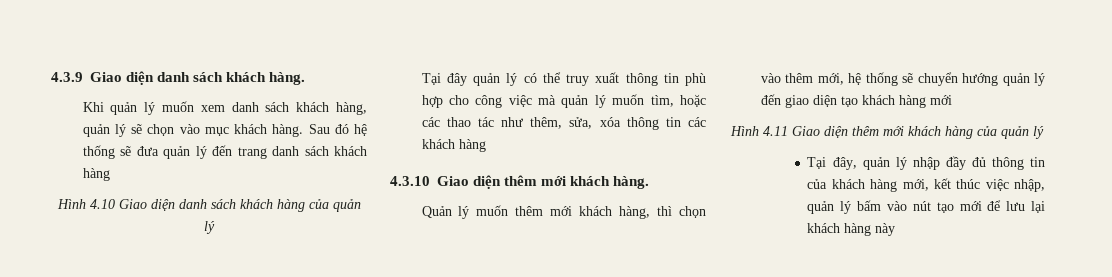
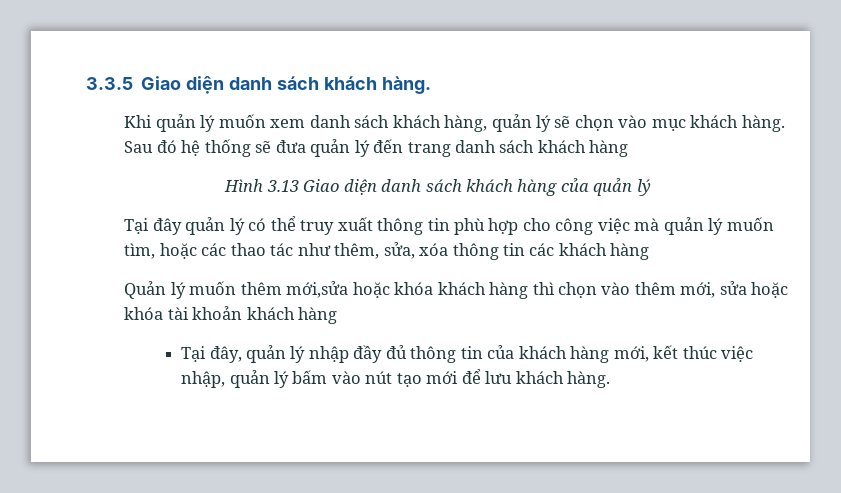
- 4.3.9 Giao diện danh sách khách hàng.
+ 3.3.5 Giao diện danh sách khách hàng.
- Hình 4.10 Giao diện danh sách khách hàng của quản lý
+ Hình 3.13 Giao diện danh sách khách hàng của quản lý
- 4.3.10 Giao diện thêm mới khách hàng.
- Quản lý muốn thêm mới khách hàng, thì chọn vào thêm mới, hệ thống sẽ chuyển hướng quản lý đến giao diện tạo khách hàng mới
- Hình 4.11 Giao diện thêm mới khách hàng của quản lý
+ Quản lý muốn thêm mới,sửa hoặc khóa khách hàng thì chọn vào thêm mới, sửa hoặc khóa tài khoản khách hàng
- Tại đây, quản lý nhập đầy đủ thông tin của khách hàng mới, kết thúc việc nhập, quản lý bấm vào nút tạo mới để lưu lại khách hàng này
+ Tại đây, quản lý nhập đầy đủ thông tin của khách hàng mới, kết thúc việc nhập, quản lý bấm vào nút tạo mới để lưu khách hàng.

